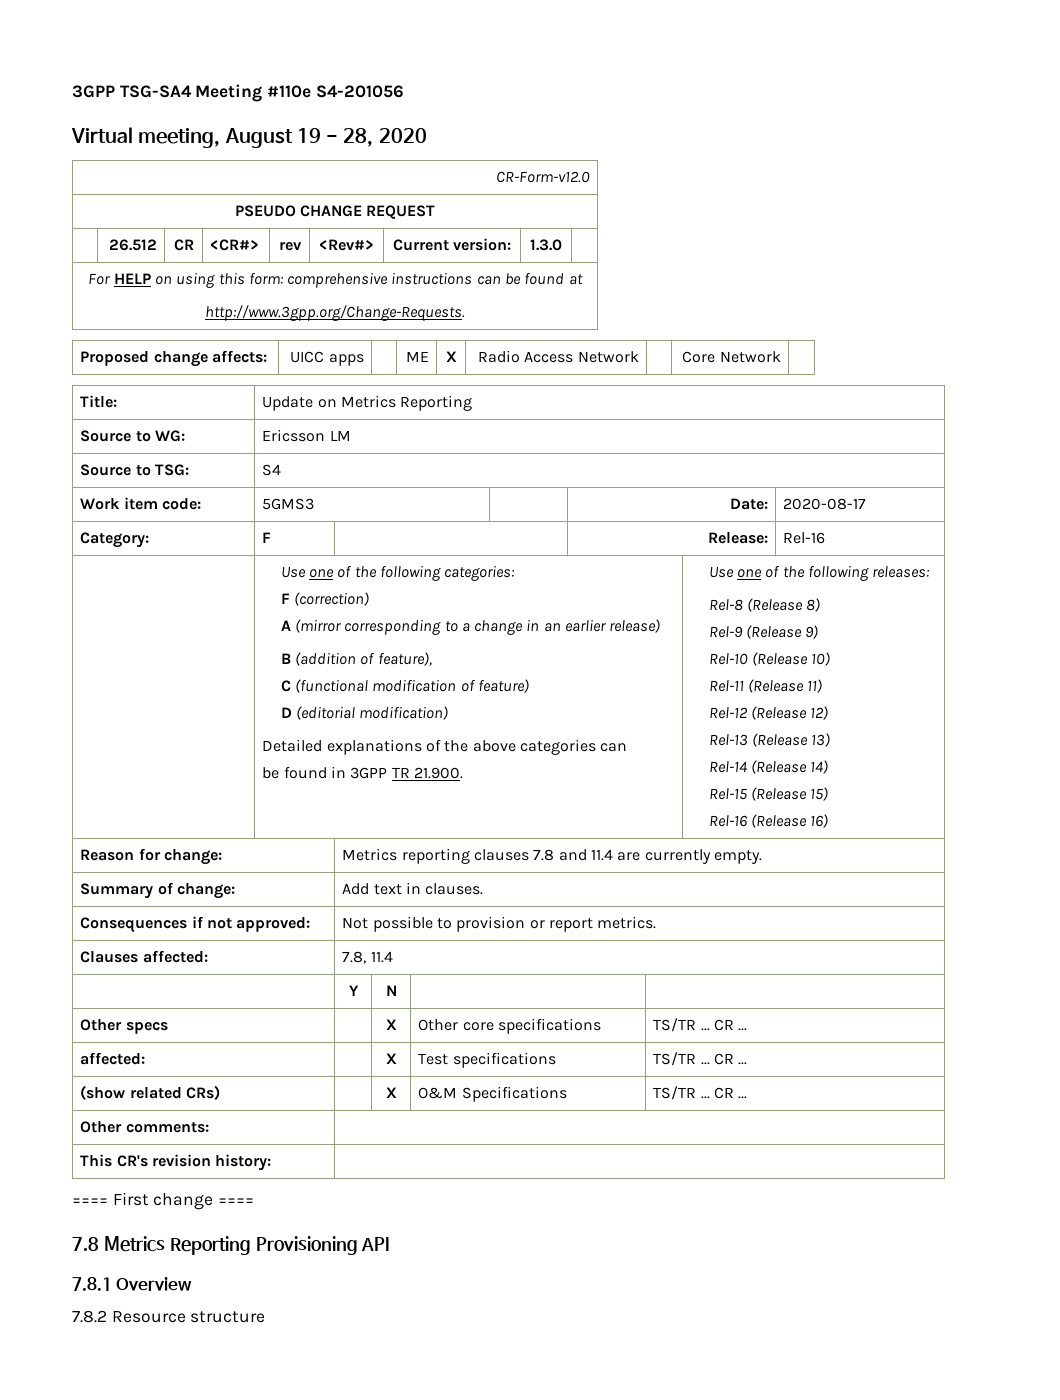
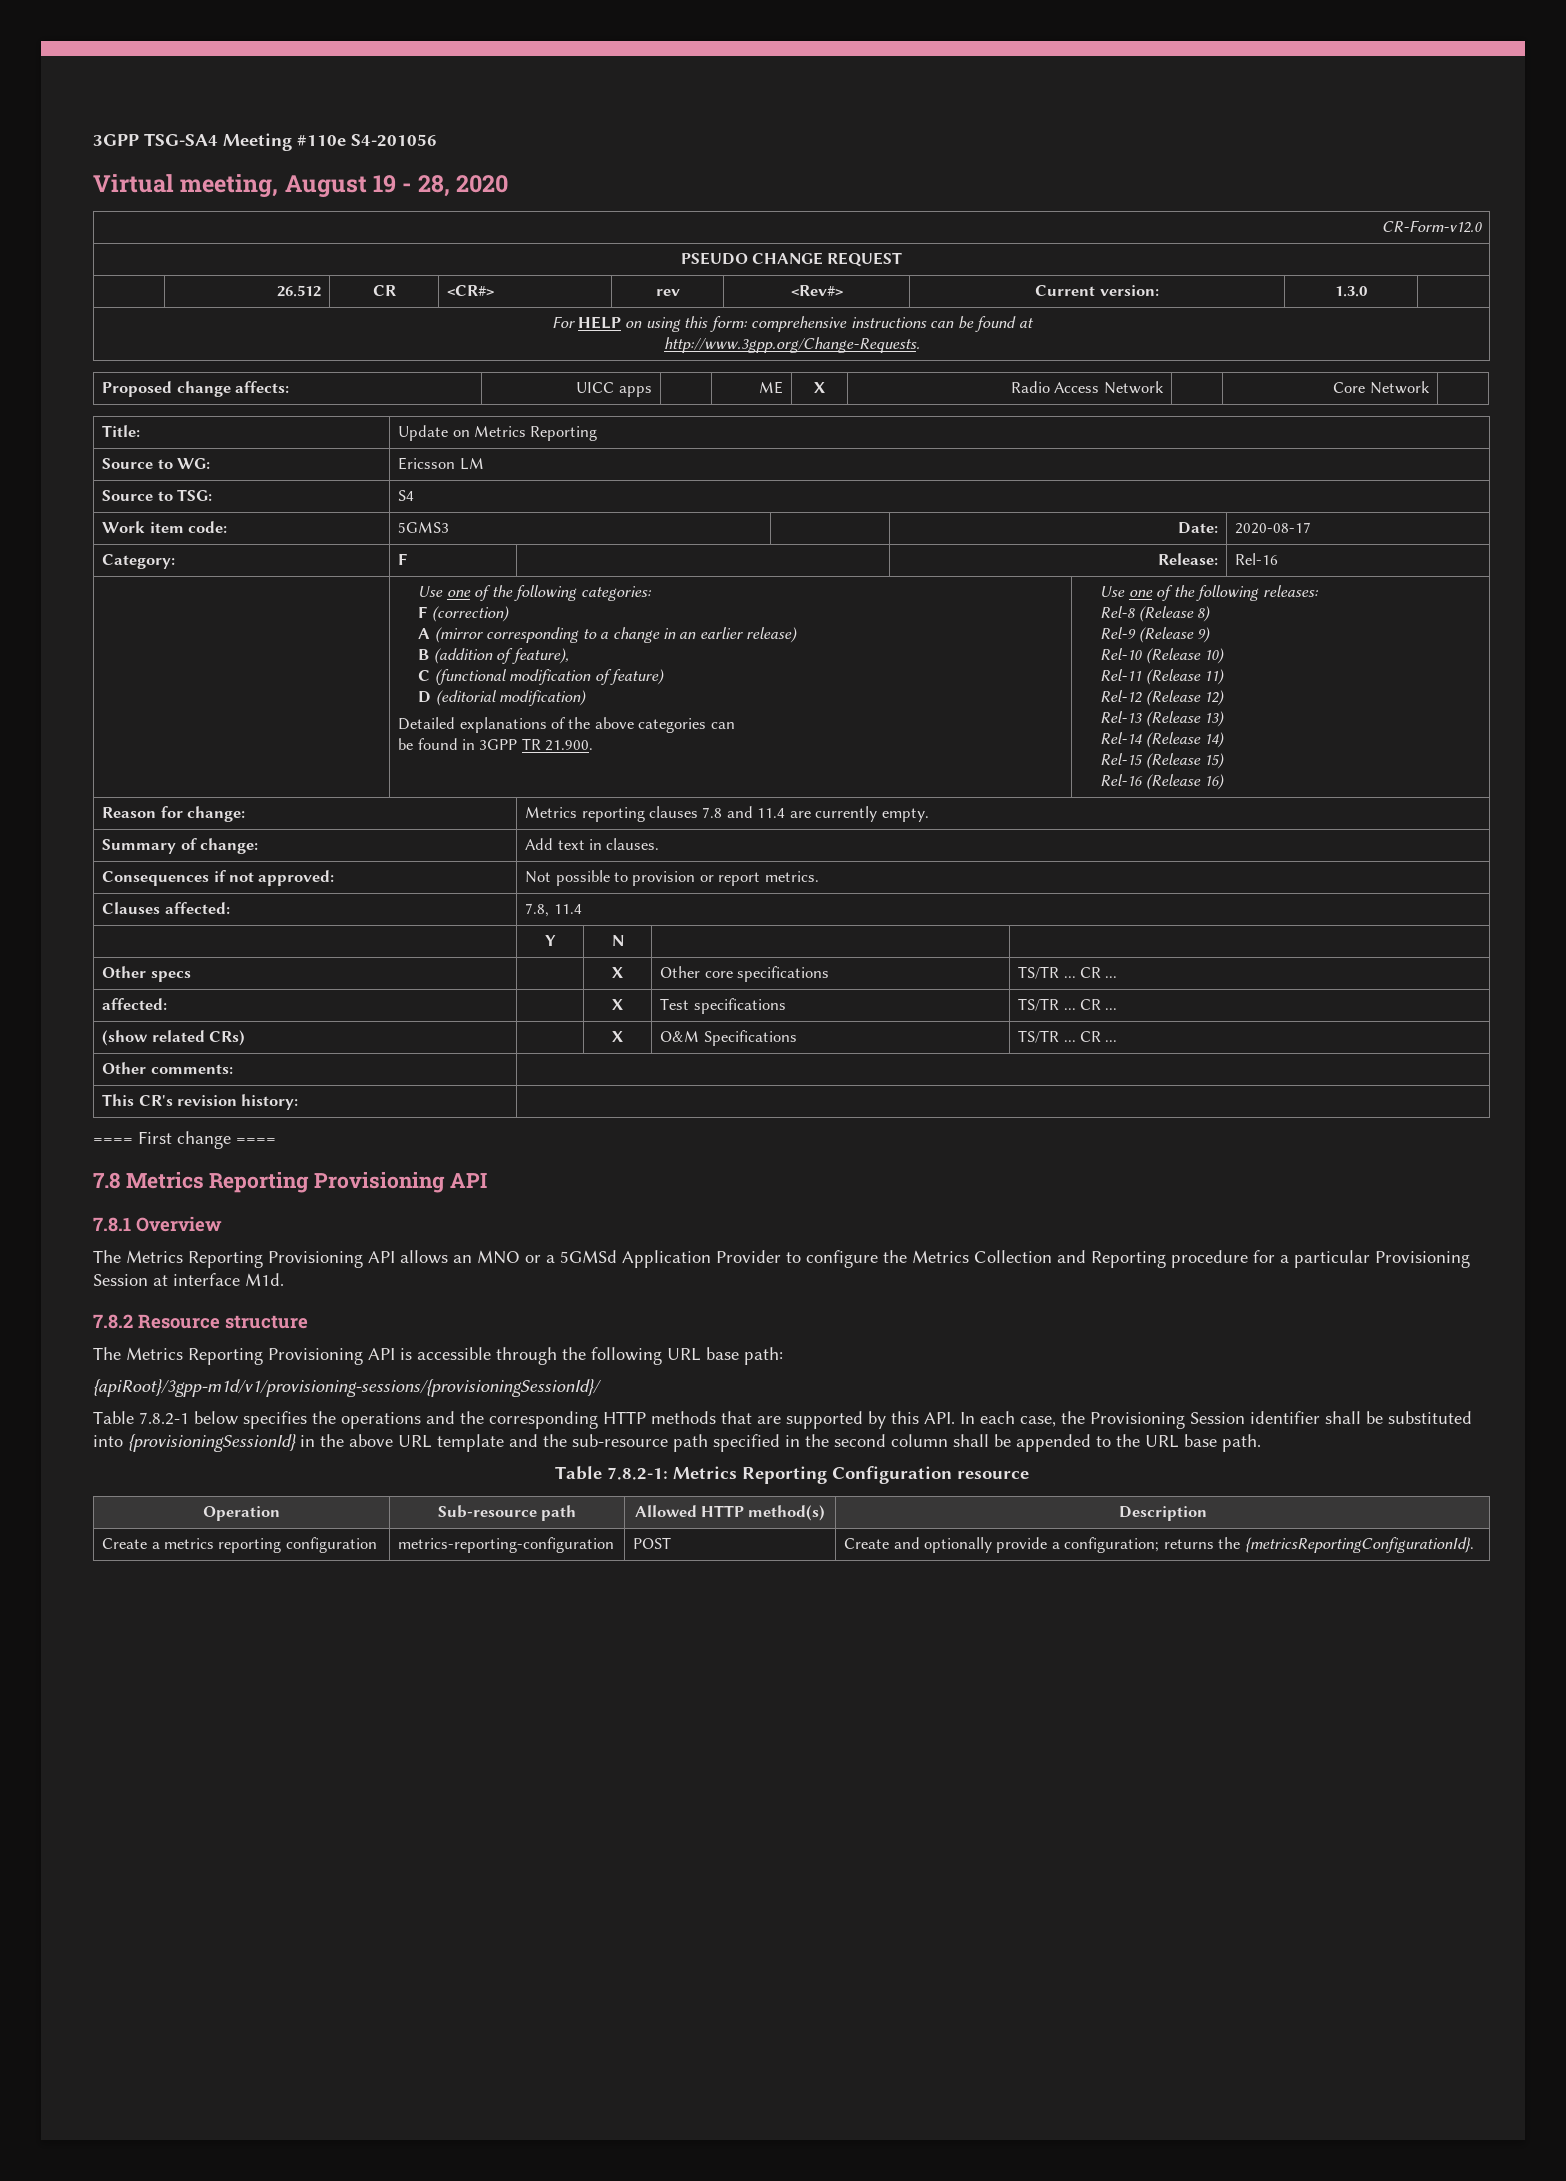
+ The Metrics Reporting Provisioning API allows an MNO or a 5GMSd Application Provider to configure the Metrics Collection and Reporting procedure for a particular Provisioning Session at interface M1d.
  7.8.2 Resource structure
+ The Metrics Reporting Provisioning API is accessible through the following URL base path:
+ {apiRoot}/3gpp-m1d/v1/provisioning-sessions/{provisioningSessionId}/
+ Table 7.8.2-1 below specifies the operations and the corresponding HTTP methods that are supported by this API. In each case, the Provisioning Session identifier shall be substituted into {provisioningSessionId} in the above URL template and the sub-resource path specified in the second column shall be appended to the URL base path.
+ Table 7.8.2-1: Metrics Reporting Configuration resource
+ Operation | Sub-resource path | Allowed HTTP method(s) | Description
+ Create a metrics reporting configuration | metrics-reporting-configuration | POST | Create and optionally provide a configuration; returns the {metricsReportingConfigurationId}.

